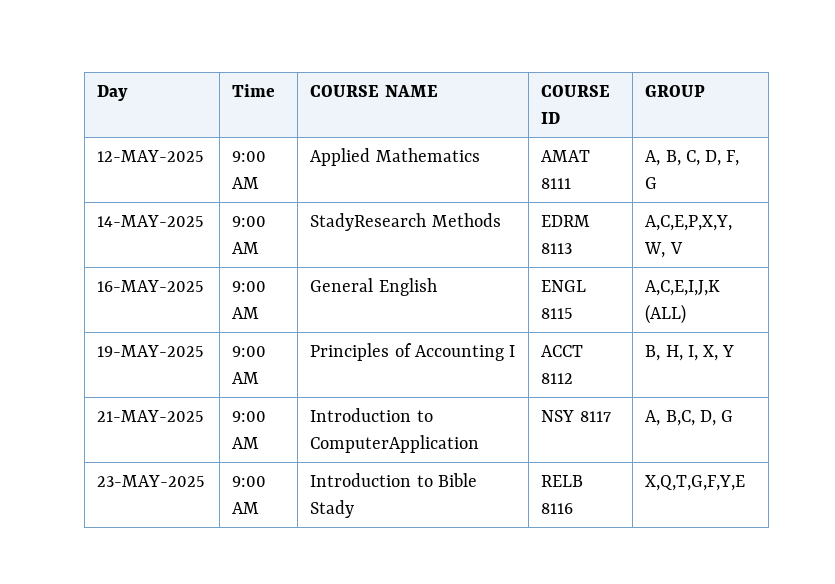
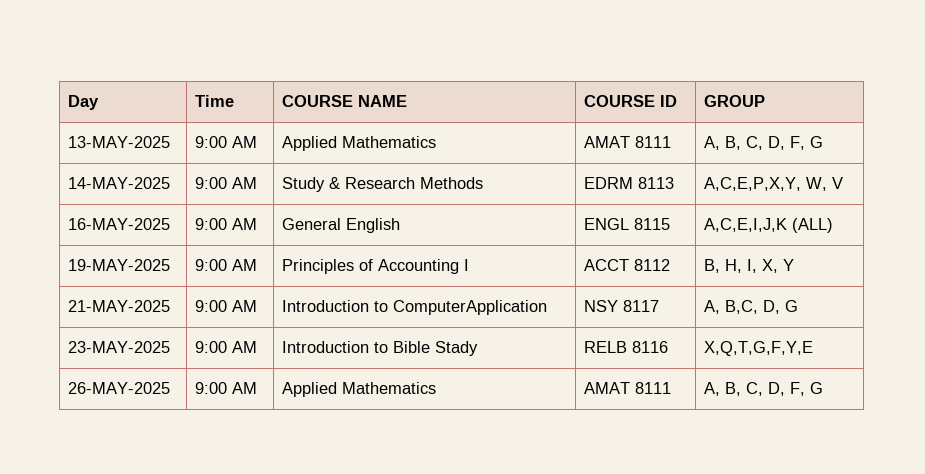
- 12-MAY-2025 | 9:00 AM | Applied Mathematics | AMAT 8111 | A, B, C, D, F, G
+ 13-MAY-2025 | 9:00 AM | Applied Mathematics | AMAT 8111 | A, B, C, D, F, G
- 14-MAY-2025 | 9:00 AM | StadyResearch Methods | EDRM 8113 | A,C,E,P,X,Y, W, V
+ 14-MAY-2025 | 9:00 AM | Study & Research Methods | EDRM 8113 | A,C,E,P,X,Y, W, V
+ 26-MAY-2025 | 9:00 AM | Applied Mathematics | AMAT 8111 | A, B, C, D, F, G

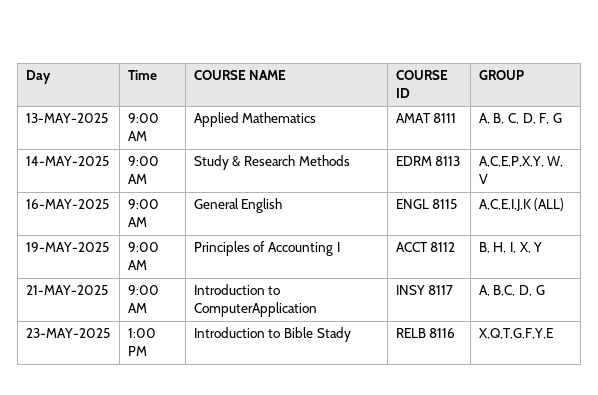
- 21-MAY-2025 | 9:00 AM | Introduction to ComputerApplication | NSY 8117 | A, B,C, D, G
+ 21-MAY-2025 | 9:00 AM | Introduction to ComputerApplication | INSY 8117 | A, B,C, D, G
- 23-MAY-2025 | 9:00 AM | Introduction to Bible Stady | RELB 8116 | X,Q,T,G,F,Y,E
+ 23-MAY-2025 | 1:00 PM | Introduction to Bible Stady | RELB 8116 | X,Q,T,G,F,Y,E
- 26-MAY-2025 | 9:00 AM | Applied Mathematics | AMAT 8111 | A, B, C, D, F, G

